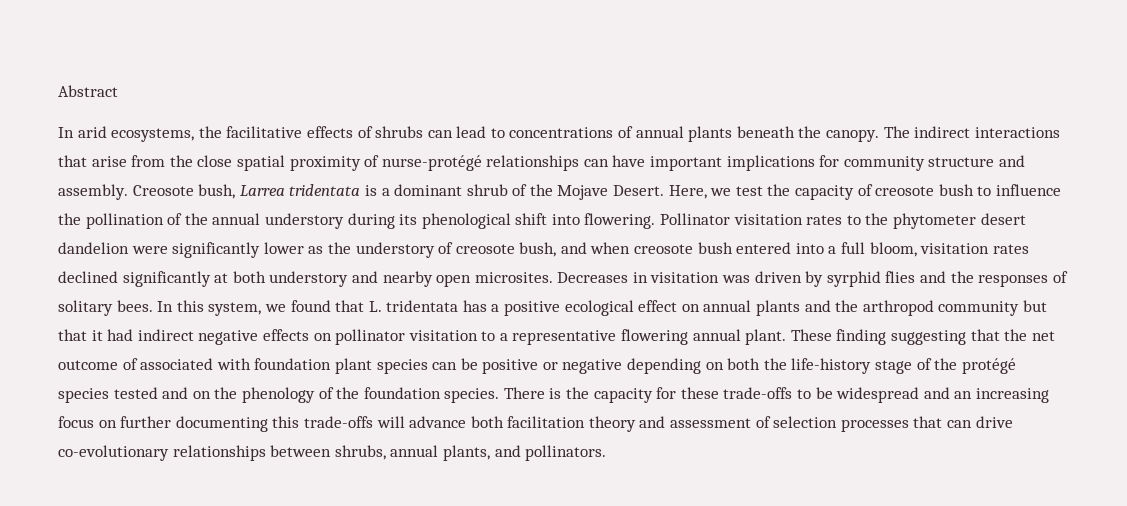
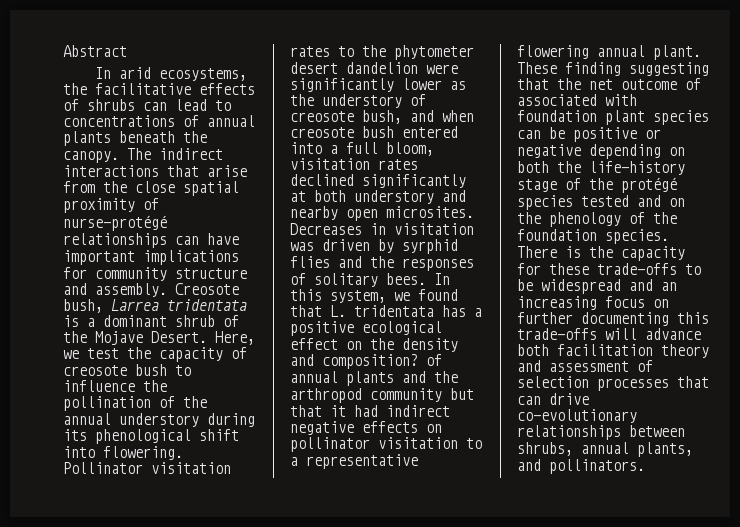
- In this system, we found that L. tridentata has a positive ecological effect on annual plants and the arthropod community but that it had indirect negative effects on pollinator visitation to a representative flowering annual plant.
+ In this system, we found that L. tridentata has a positive ecological effect on the density and composition? of annual plants and the arthropod community but that it had indirect negative effects on pollinator visitation to a representative flowering annual plant.

